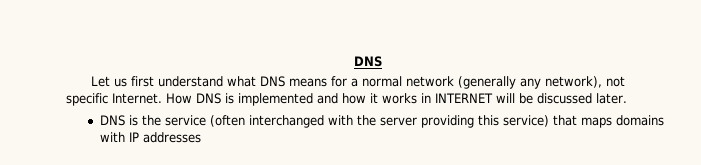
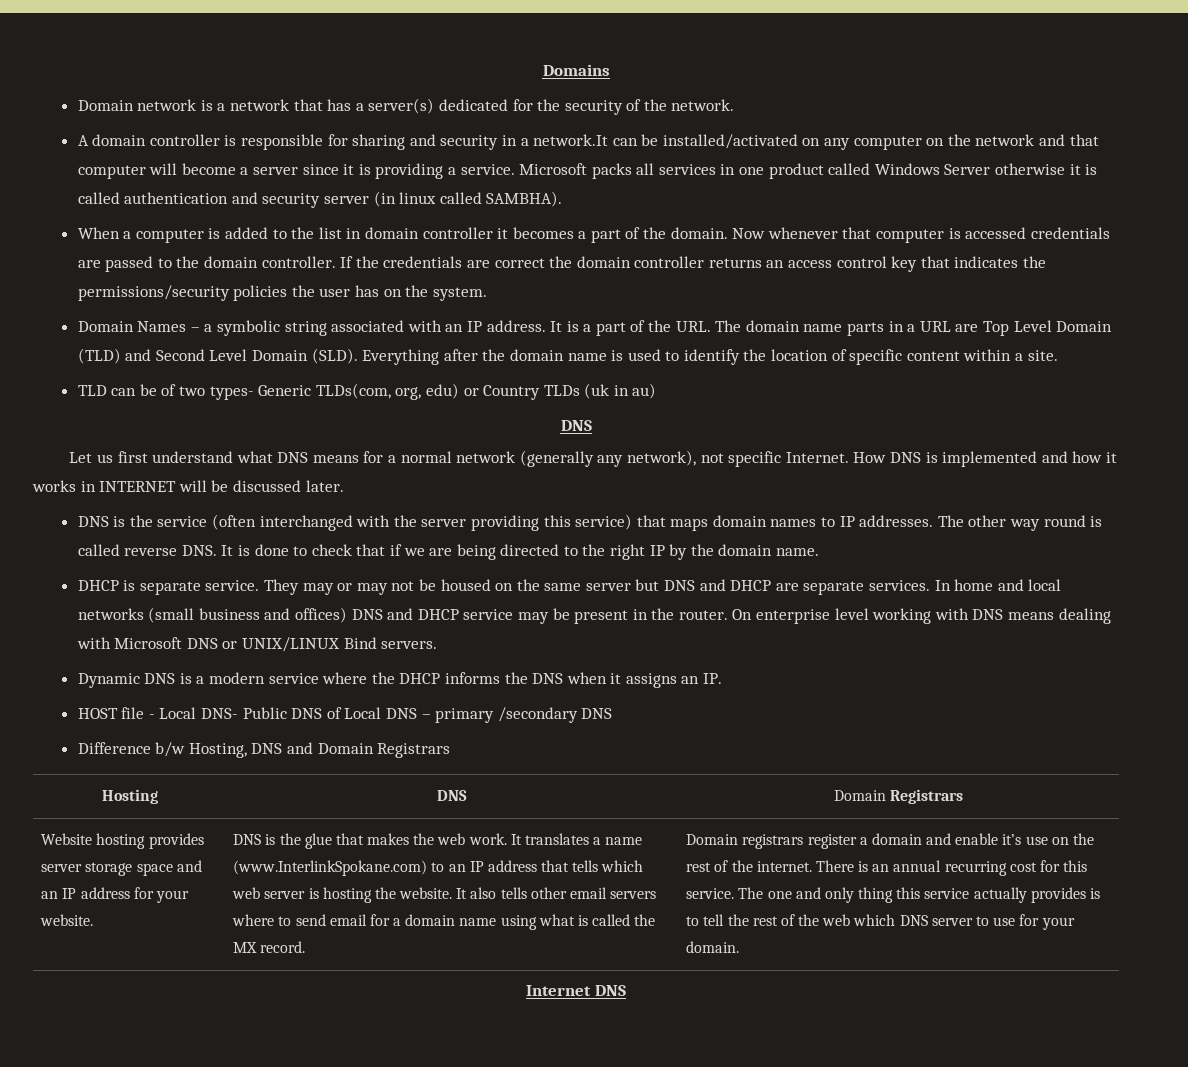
+ Domains
+ Domain network is a network that has a server(s) dedicated for the security of the network.
+ A domain controller is responsible for sharing and security in a network.It can be installed/activated on any computer on the network and that computer will become a server since it is providing a service. Microsoft packs all services in one product called Windows Server otherwise it is called authentication and security server (in linux called SAMBHA).
+ When a computer is added to the list in domain controller it becomes a part of the domain. Now whenever that computer is accessed credentials are passed to the domain controller. If the credentials are correct the domain controller returns an access control key that indicates the permissions/security policies the user has on the system.
+ Domain Names – a symbolic string associated with an IP address. It is a part of the URL. The domain name parts in a URL are Top Level Domain (TLD) and Second Level Domain (SLD). Everything after the domain name is used to identify the location of specific content within a site.
+ TLD can be of two types- Generic TLDs(com, org, edu) or Country TLDs (uk in au)
- DNS is the service (often interchanged with the server providing this service) that maps domains with IP addresses
+ DNS is the service (often interchanged with the server providing this service) that maps domain names to IP addresses. The other way round is called reverse DNS. It is done to check that if we are being directed to the right IP by the domain name.
+ DHCP is separate service. They may or may not be housed on the same server but DNS and DHCP are separate services. In home and local networks (small business and offices) DNS and DHCP service may be present in the router. On enterprise level working with DNS means dealing with Microsoft DNS or UNIX/LINUX Bind servers.
+ Dynamic DNS is a modern service where the DHCP informs the DNS when it assigns an IP.
+ HOST file - Local DNS- Public DNS of Local DNS – primary /secondary DNS
+ Difference b/w Hosting, DNS and Domain Registrars
+ Hosting | DNS | Domain Registrars
+ Website hosting provides server storage space and an IP address for your website. | DNS is the glue that makes the web work. It translates a name (www.InterlinkSpokane.com) to an IP address that tells which web server is hosting the website. It also tells other email servers where to send email for a domain name using what is called the MX record. | Domain registrars register a domain and enable it’s use on the rest of the internet. There is an annual recurring cost for this service. The one and only thing this service actually provides is to tell the rest of the web which DNS server to use for your domain.
+ Internet DNS

